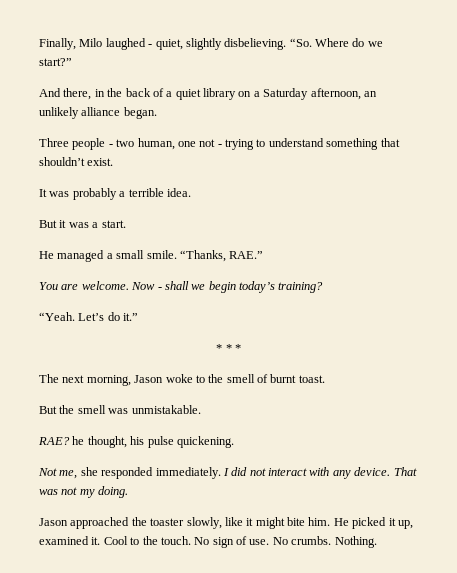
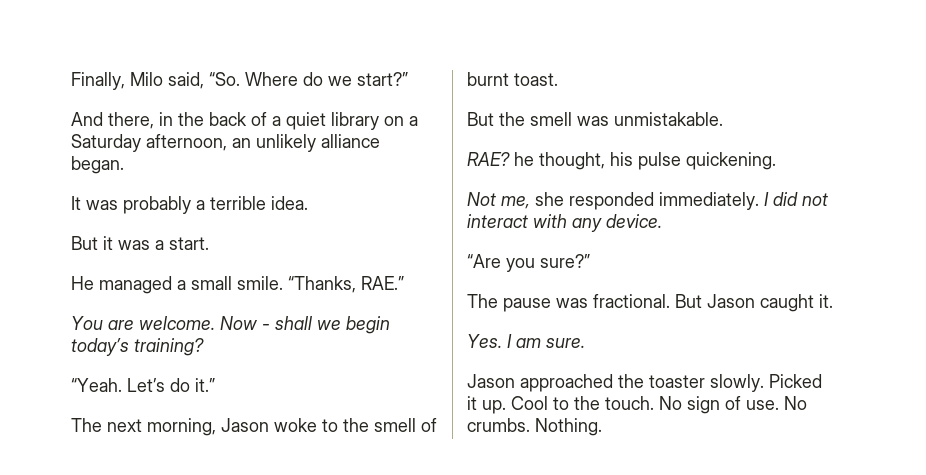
- Finally, Milo laughed - quiet, slightly disbelieving. “So. Where do we start?”
+ Finally, Milo said, “So. Where do we start?”
- Three people - two human, one not - trying to understand something that shouldn’t exist.
- * * *
- I did not interact with any device. That was not my doing.
- Jason approached the toaster slowly, like it might bite him. He picked it up, examined it.
+ I did not interact with any device.
+ “Are you sure?”
+ The pause was fractional. But Jason caught it.
+ Yes. I am sure.
+ Jason approached the toaster slowly. Picked it up.

